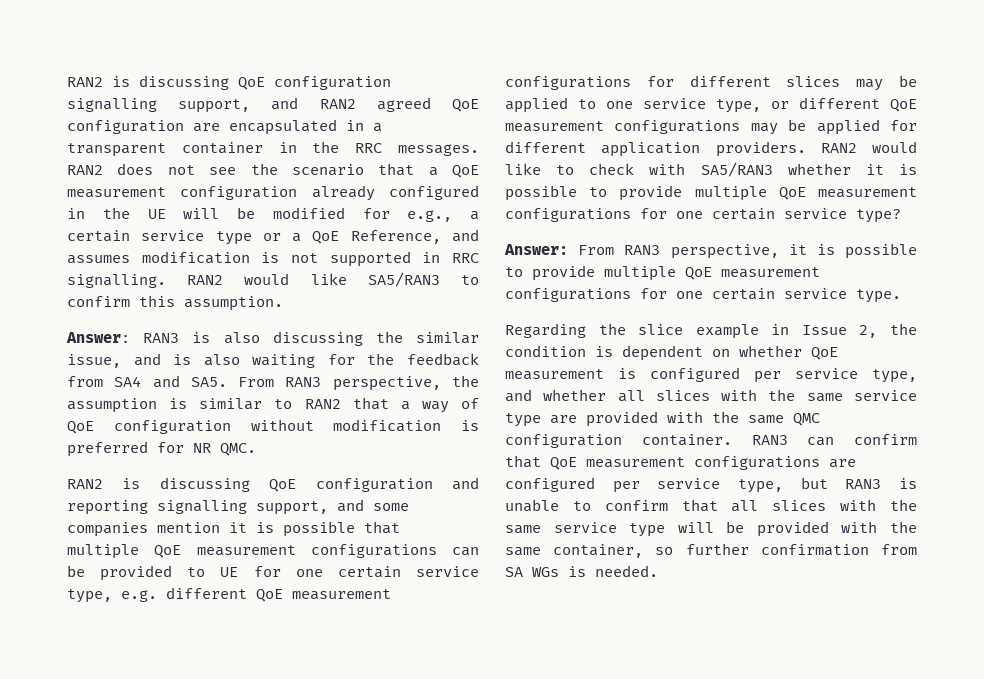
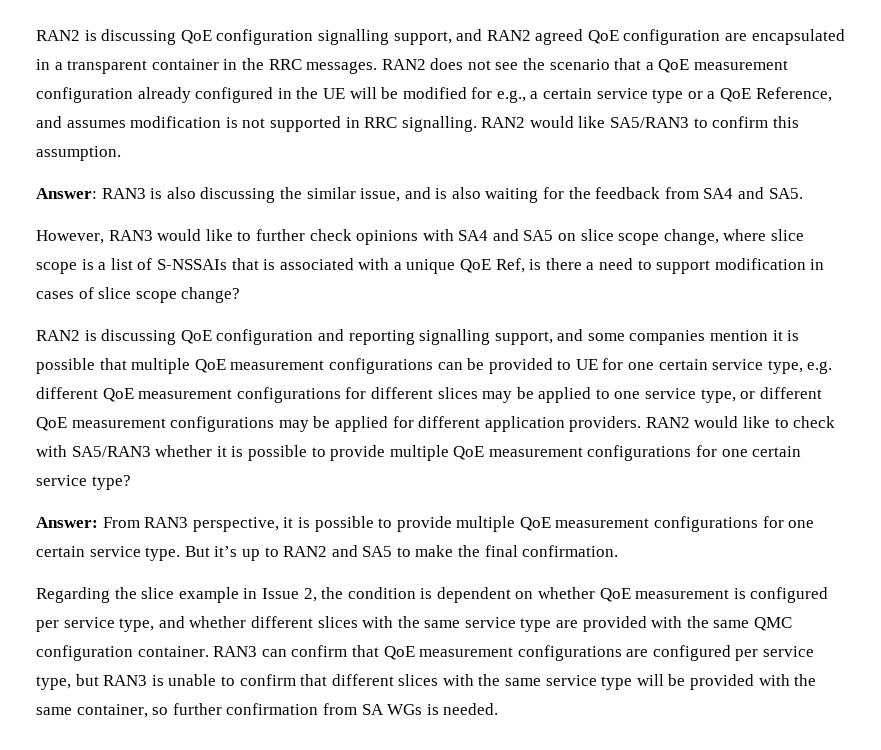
- Answer: RAN3 is also discussing the similar issue, and is also waiting for the feedback from SA4 and SA5. From RAN3 perspective, the assumption is similar to RAN2 that a way of QoE configuration without modification is preferred for NR QMC.
+ Answer: RAN3 is also discussing the similar issue, and is also waiting for the feedback from SA4 and SA5.
+ However, RAN3 would like to further check opinions with SA4 and SA5 on slice scope change, where slice scope is a list of S-NSSAIs that is associated with a unique QoE Ref, is there a need to support modification in cases of slice scope change?
+ But it’s up to RAN2 and SA5 to make the final confirmation.
- Regarding the slice example in Issue 2, the condition is dependent on whether QoE measurement is configured per service type, and whether all slices with the same service type are provided with the same QMC configuration container.
+ Regarding the slice example in Issue 2, the condition is dependent on whether QoE measurement is configured per service type, and whether different slices with the same service type are provided with the same QMC configuration container.
- RAN3 can confirm that QoE measurement configurations are configured per service type, but RAN3 is unable to confirm that all slices with the same service type will be provided with the same container, so further confirmation from SA WGs is needed.
+ RAN3 can confirm that QoE measurement configurations are configured per service type, but RAN3 is unable to confirm that different slices with the same service type will be provided with the same container, so further confirmation from SA WGs is needed.

